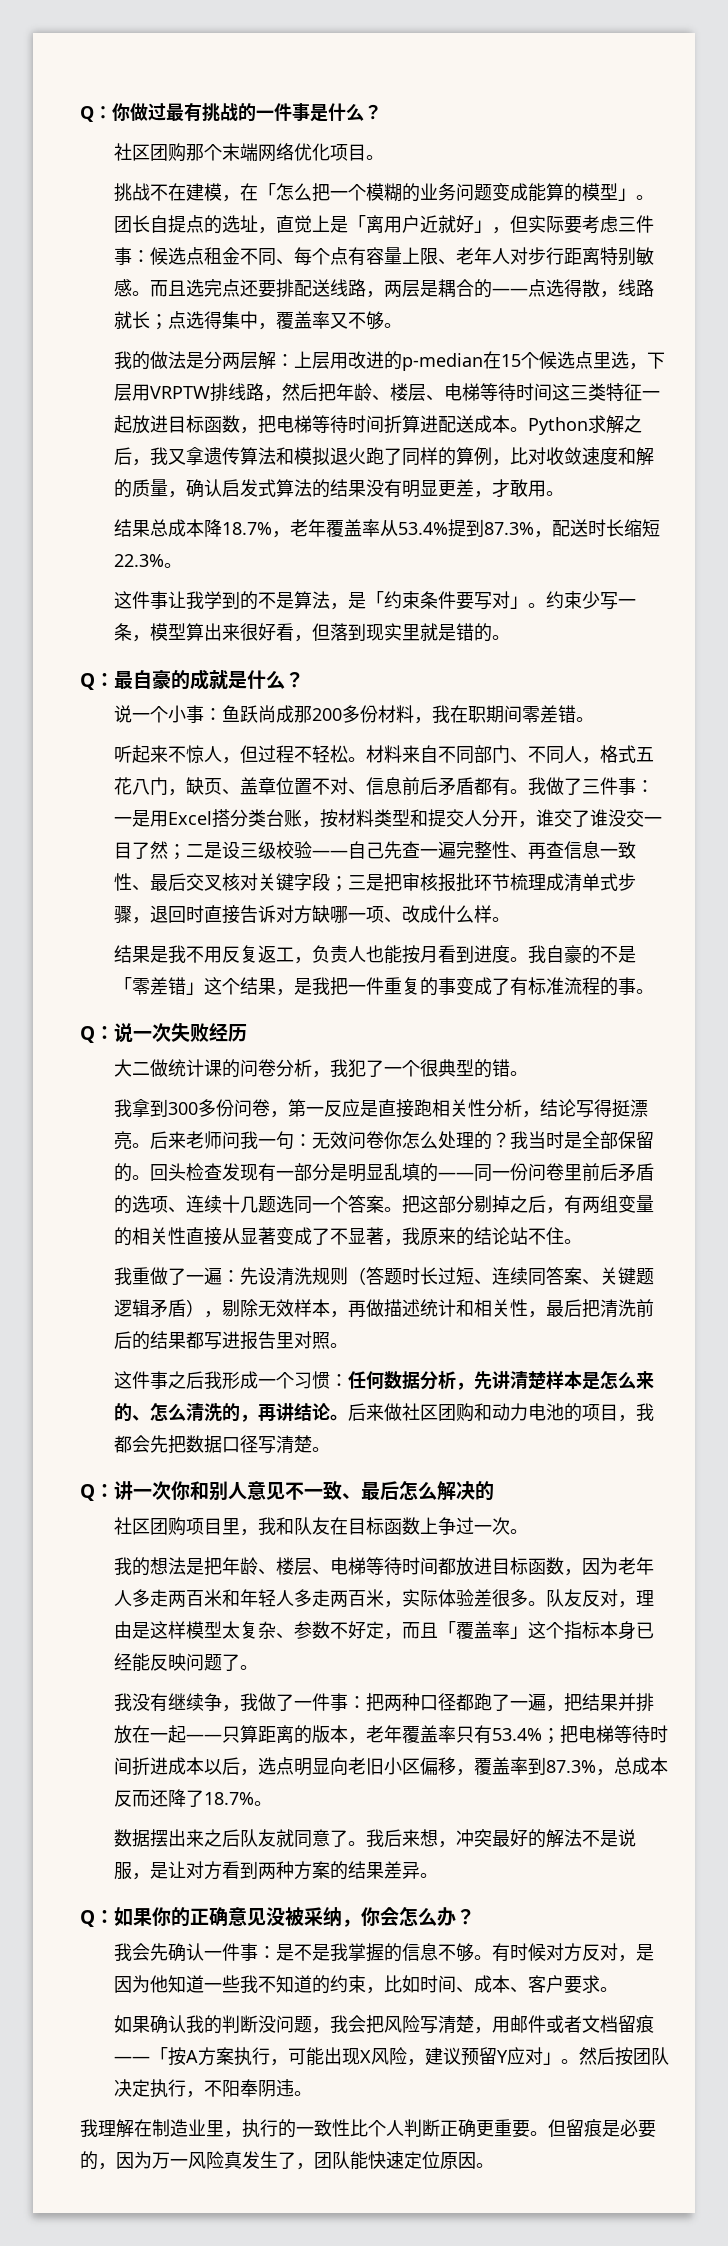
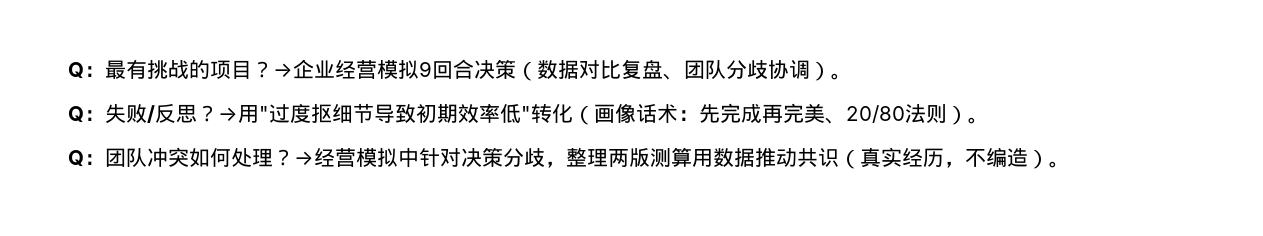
- Q：你做过最有挑战的一件事是什么？
- 社区团购那个末端网络优化项目。
- 挑战不在建模，在「怎么把一个模糊的业务问题变成能算的模型」。团长自提点的选址，直觉上是「离用户近就好」，但实际要考虑三件事：候选点租金不同、每个点有容量上限、老年人对步行距离特别敏感。而且选完点还要排配送线路，两层是耦合的——点选得散，线路就长；点选得集中，覆盖率又不够。
- 我的做法是分两层解：上层用改进的p-median在15个候选点里选，下层用VRPTW排线路，然后把年龄、楼层、电梯等待时间这三类特征一起放进目标函数，把电梯等待时间折算进配送成本。Python求解之后，我又拿遗传算法和模拟退火跑了同样的算例，比对收敛速度和解的质量，确认启发式算法的结果没有明显更差，才敢用。
- 结果总成本降18.7%，老年覆盖率从53.4%提到87.3%，配送时长缩短22.3%。
- 这件事让我学到的不是算法，是「约束条件要写对」。约束少写一条，模型算出来很好看，但落到现实里就是错的。
- Q：最自豪的成就是什么？
- 说一个小事：鱼跃尚成那200多份材料，我在职期间零差错。
- 听起来不惊人，但过程不轻松。材料来自不同部门、不同人，格式五花八门，缺页、盖章位置不对、信息前后矛盾都有。我做了三件事：一是用Excel搭分类台账，按材料类型和提交人分开，谁交了谁没交一目了然；二是设三级校验——自己先查一遍完整性、再查信息一致性、最后交叉核对关键字段；三是把审核报批环节梳理成清单式步骤，退回时直接告诉对方缺哪一项、改成什么样。
- 结果是我不用反复返工，负责人也能按月看到进度。我自豪的不是「零差错」这个结果，是我把一件重复的事变成了有标准流程的事。
- Q：说一次失败经历
- 大二做统计课的问卷分析，我犯了一个很典型的错。
- 我拿到300多份问卷，第一反应是直接跑相关性分析，结论写得挺漂亮。后来老师问我一句：无效问卷你怎么处理的？我当时是全部保留的。回头检查发现有一部分是明显乱填的——同一份问卷里前后矛盾的选项、连续十几题选同一个答案。把这部分剔掉之后，有两组变量的相关性直接从显著变成了不显著，我原来的结论站不住。
- 我重做了一遍：先设清洗规则（答题时长过短、连续同答案、关键题逻辑矛盾），剔除无效样本，再做描述统计和相关性，最后把清洗前后的结果都写进报告里对照。
- 这件事之后我形成一个习惯：任何数据分析，先讲清楚样本是怎么来的、怎么清洗的，再讲结论。后来做社区团购和动力电池的项目，我都会先把数据口径写清楚。
- Q：讲一次你和别人意见不一致、最后怎么解决的
- 社区团购项目里，我和队友在目标函数上争过一次。
- 我的想法是把年龄、楼层、电梯等待时间都放进目标函数，因为老年人多走两百米和年轻人多走两百米，实际体验差很多。队友反对，理由是这样模型太复杂、参数不好定，而且「覆盖率」这个指标本身已经能反映问题了。
- 我没有继续争，我做了一件事：把两种口径都跑了一遍，把结果并排放在一起——只算距离的版本，老年覆盖率只有53.4%；把电梯等待时间折进成本以后，选点明显向老旧小区偏移，覆盖率到87.3%，总成本反而还降了18.7%。
- 数据摆出来之后队友就同意了。我后来想，冲突最好的解法不是说服，是让对方看到两种方案的结果差异。
- Q：如果你的正确意见没被采纳，你会怎么办？
- 我会先确认一件事：是不是我掌握的信息不够。有时候对方反对，是因为他知道一些我不知道的约束，比如时间、成本、客户要求。
- 如果确认我的判断没问题，我会把风险写清楚，用邮件或者文档留痕——「按A方案执行，可能出现X风险，建议预留Y应对」。然后按团队决定执行，不阳奉阴违。
- 我理解在制造业里，执行的一致性比个人判断正确更重要。但留痕是必要的，因为万一风险真发生了，团队能快速定位原因。
+ Q：最有挑战的项目？→企业经营模拟9回合决策（数据对比复盘、团队分歧协调）。
+ Q：失败/反思？→用"过度抠细节导致初期效率低"转化（画像话术：先完成再完美、20/80法则）。
+ Q：团队冲突如何处理？→经营模拟中针对决策分歧，整理两版测算用数据推动共识（真实经历，不编造）。

